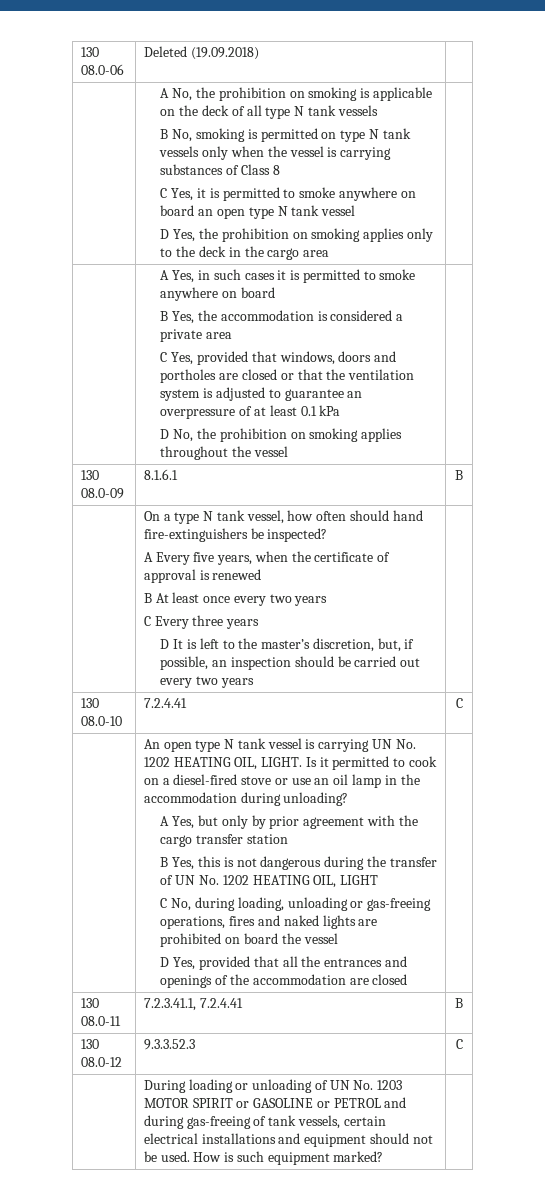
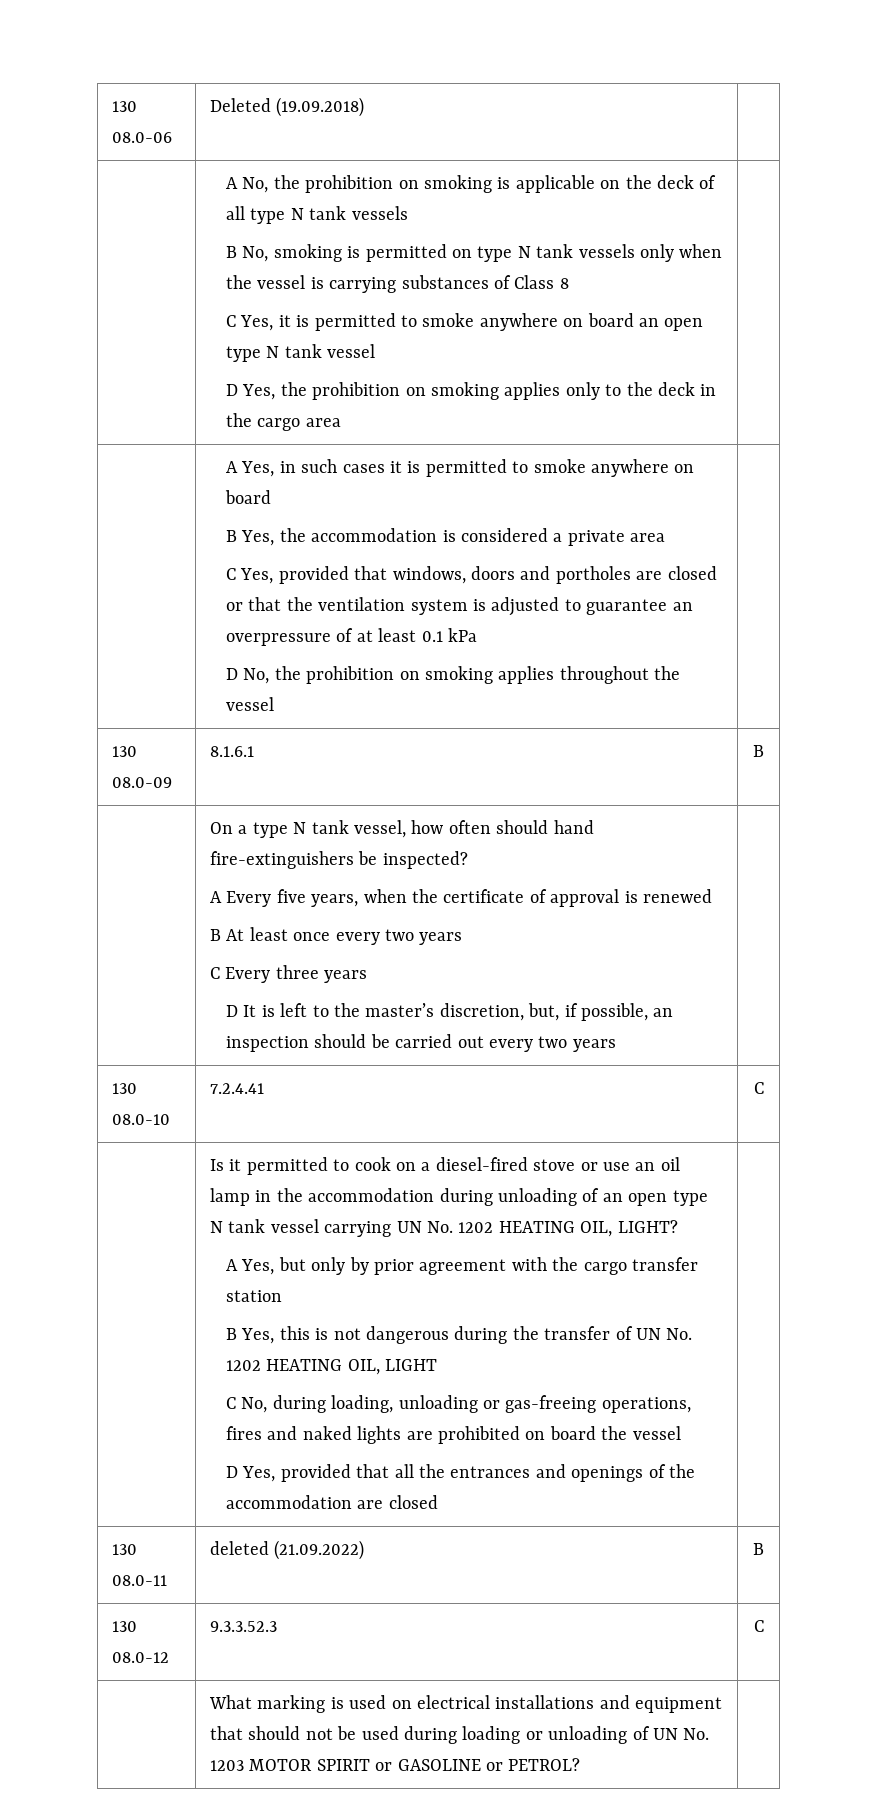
- An open type N tank vessel is carrying UN No. 1202 HEATING OIL, LIGHT. Is it permitted to cook on a diesel-fired stove or use an oil lamp in the accommodation during unloading?
+ Is it permitted to cook on a diesel-fired stove or use an oil lamp in the accommodation during unloading of an open type N tank vessel carrying UN No. 1202 HEATING OIL, LIGHT?
- 130 08.0-11 | 7.2.3.41.1, 7.2.4.41 | B
+ 130 08.0-11 | deleted (21.09.2022) | B
- | During loading or unloading of UN No. 1203 MOTOR SPIRIT or GASOLINE or PETROL and during gas-freeing of tank vessels, certain electrical installations and equipment should not be used. How is such equipment marked? |
+ | What marking is used on electrical installations and equipment that should not be used during loading or unloading of UN No. 1203 MOTOR SPIRIT or GASOLINE or PETROL? |

